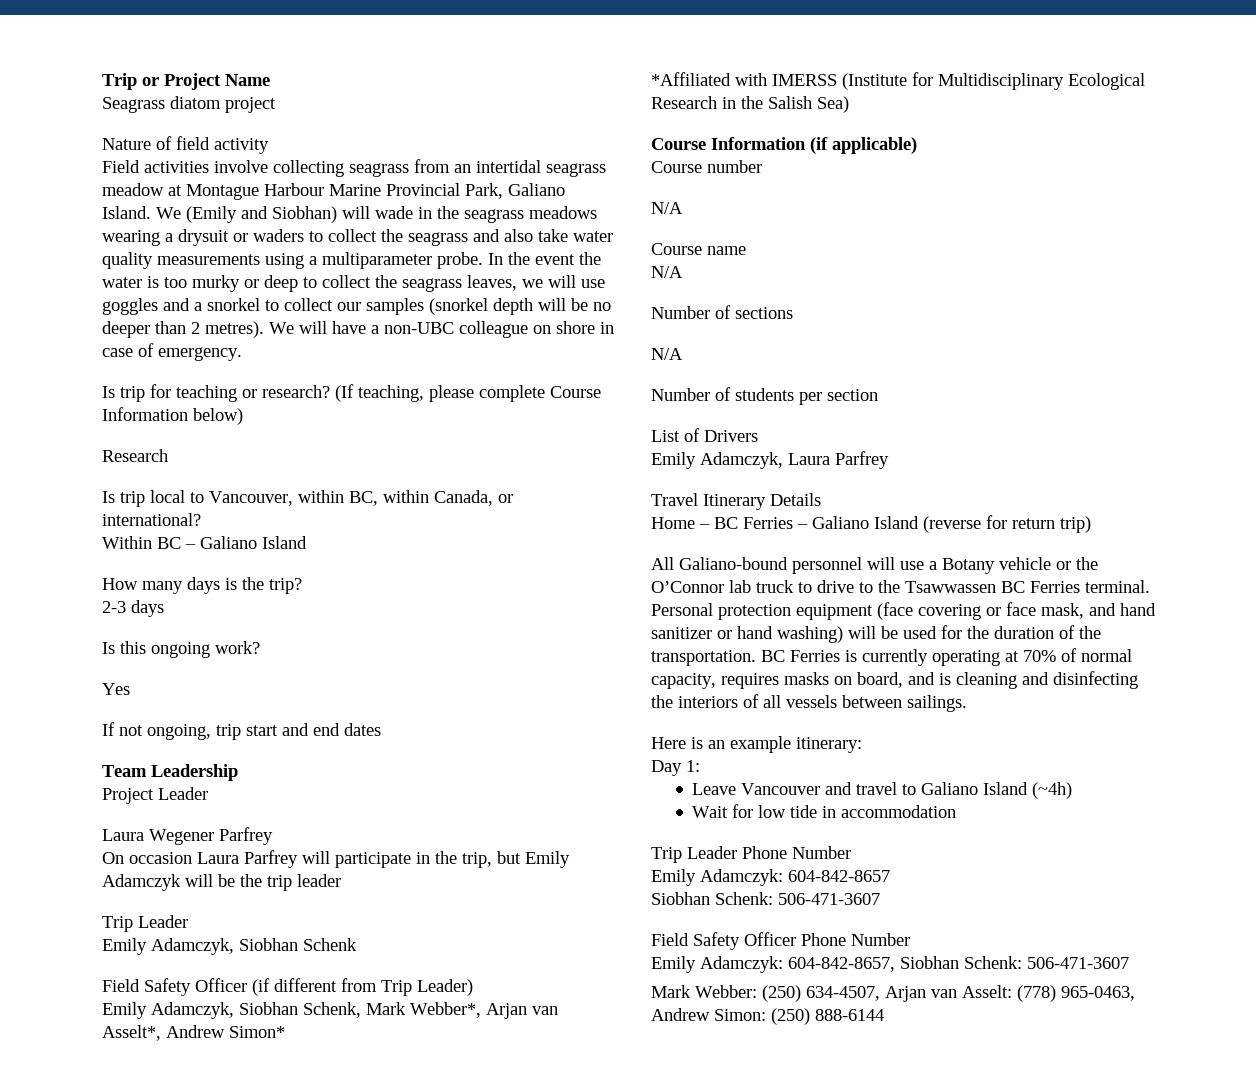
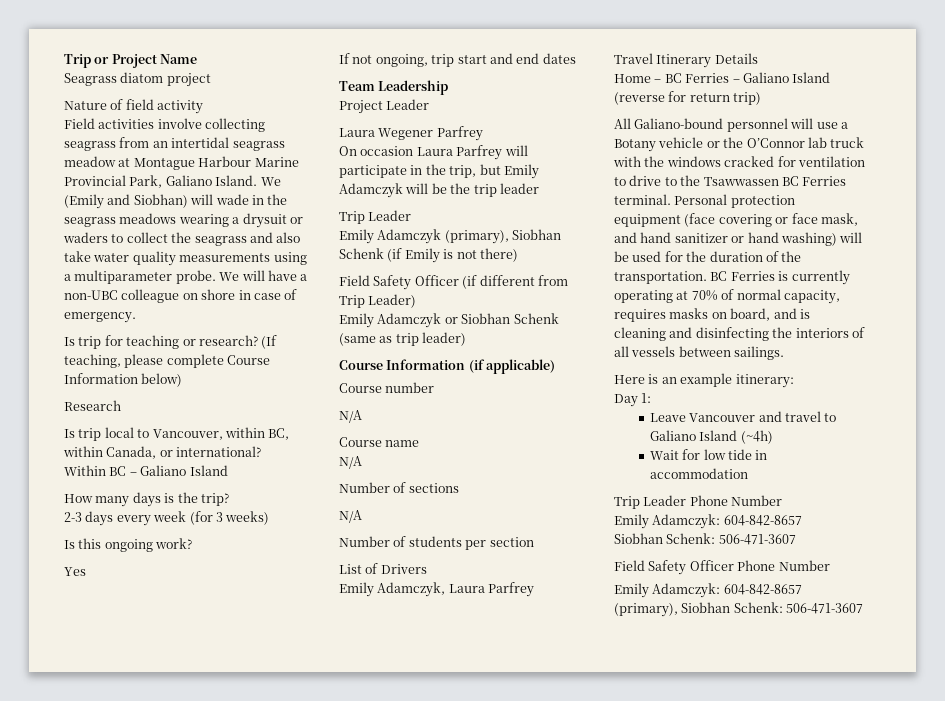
- In the event the water is too murky or deep to collect the seagrass leaves, we will use goggles and a snorkel to collect our samples (snorkel depth will be no deeper than 2 metres).
- 2-3 days
+ 2-3 days every week (for 3 weeks)
- Emily Adamczyk, Siobhan Schenk
+ Emily Adamczyk (primary), Siobhan Schenk (if Emily is not there)
- Emily Adamczyk, Siobhan Schenk, Mark Webber*, Arjan van Asselt*, Andrew Simon*
- *Affiliated with IMERSS (Institute for Multidisciplinary Ecological Research in the Salish Sea)
+ Emily Adamczyk or Siobhan Schenk (same as trip leader)
- All Galiano-bound personnel will use a Botany vehicle or the O’Connor lab truck to drive to the Tsawwassen BC Ferries terminal.
+ All Galiano-bound personnel will use a Botany vehicle or the O’Connor lab truck with the windows cracked for ventilation to drive to the Tsawwassen BC Ferries terminal.
- Emily Adamczyk: 604-842-8657, Siobhan Schenk: 506-471-3607
- Mark Webber: (250) 634-4507, Arjan van Asselt: (778) 965-0463, Andrew Simon: (250) 888-6144
+ Emily Adamczyk: 604-842-8657 (primary), Siobhan Schenk: 506-471-3607

